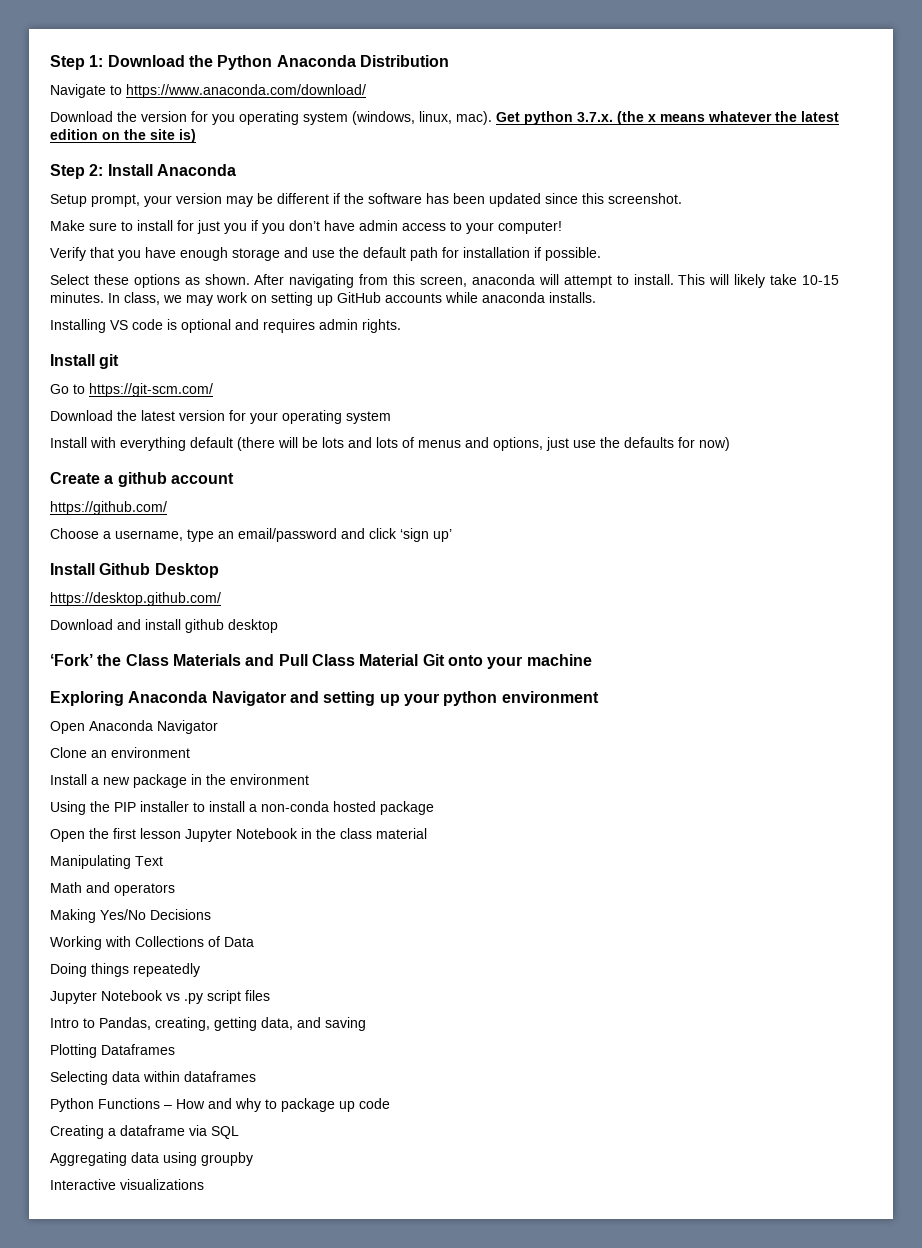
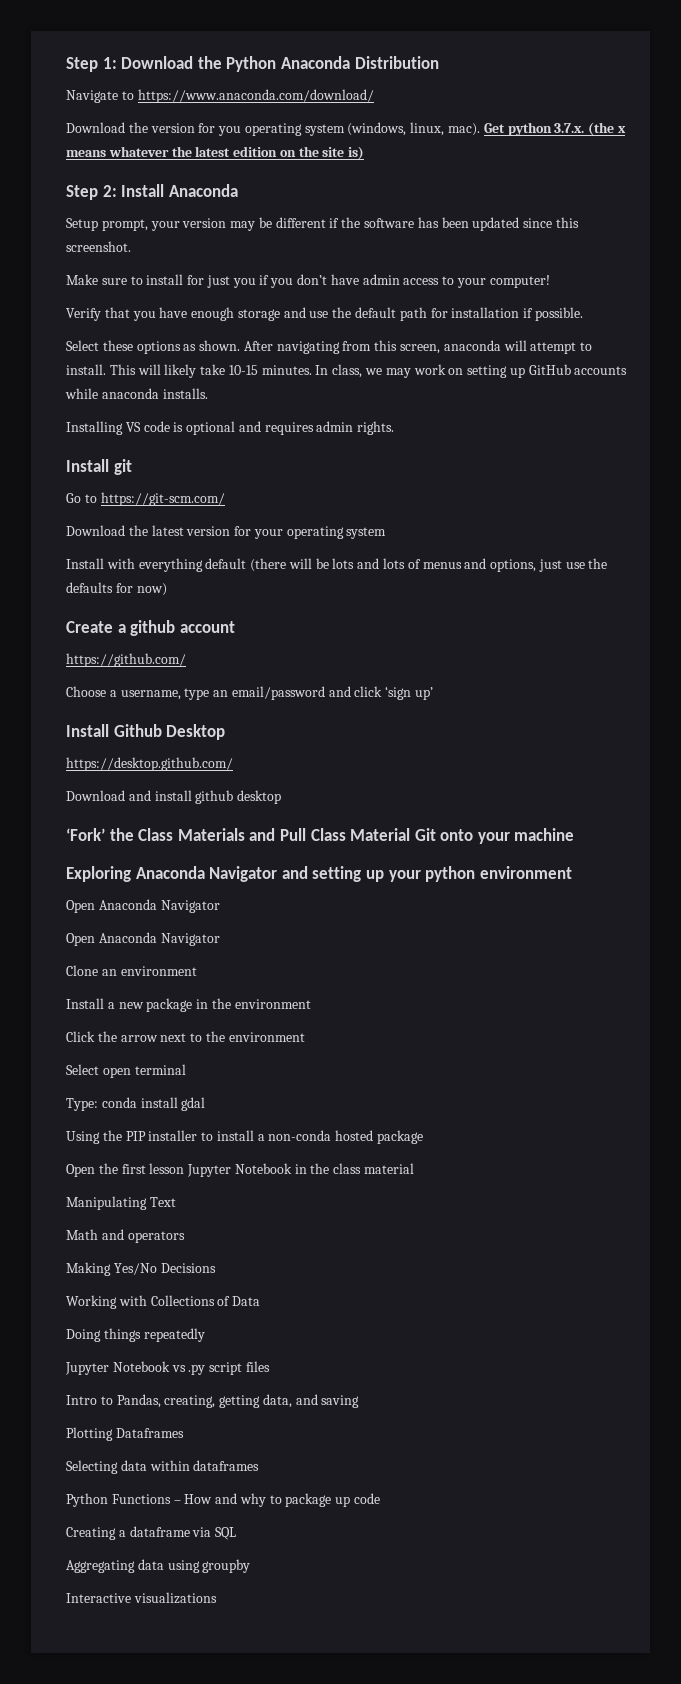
  Exploring Anaconda Navigator and setting up your python environment
+ Open Anaconda Navigator
+ Click the arrow next to the environment
+ Select open terminal
+ Type: conda install gdal

